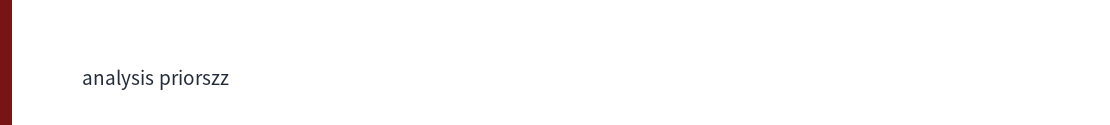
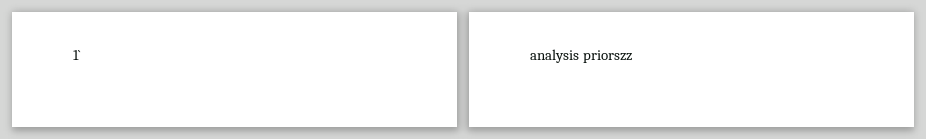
+ 1`

